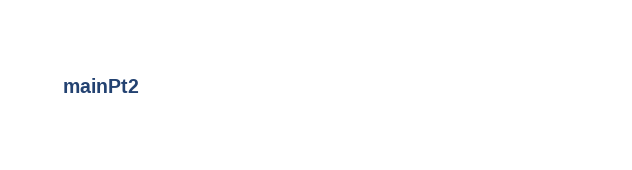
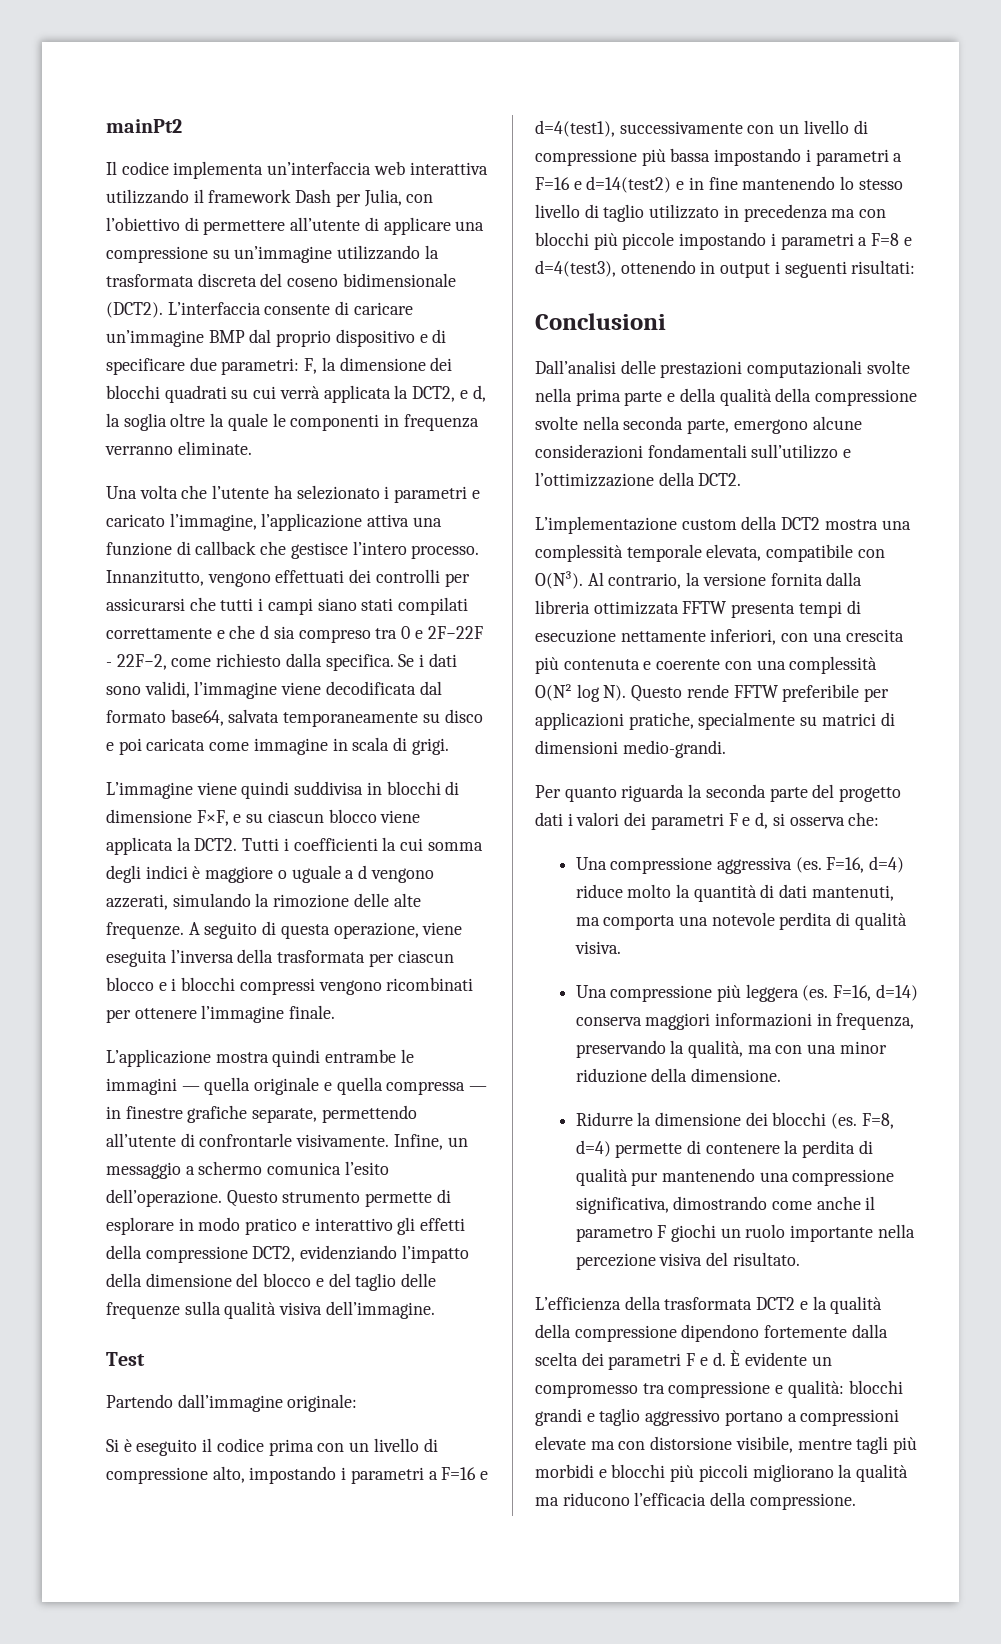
+ Il codice implementa un’interfaccia web interattiva utilizzando il framework Dash per Julia, con l’obiettivo di permettere all’utente di applicare una compressione su un’immagine utilizzando la trasformata discreta del coseno bidimensionale (DCT2). L’interfaccia consente di caricare un’immagine BMP dal proprio dispositivo e di specificare due parametri: F, la dimensione dei blocchi quadrati su cui verrà applicata la DCT2, e d, la soglia oltre la quale le componenti in frequenza verranno eliminate.
+ Una volta che l’utente ha selezionato i parametri e caricato l’immagine, l’applicazione attiva una funzione di callback che gestisce l’intero processo. Innanzitutto, vengono effettuati dei controlli per assicurarsi che tutti i campi siano stati compilati correttamente e che d sia compreso tra 0 e 2F−22F - 22F−2, come richiesto dalla specifica. Se i dati sono validi, l’immagine viene decodificata dal formato base64, salvata temporaneamente su disco e poi caricata come immagine in scala di grigi.
+ L’immagine viene quindi suddivisa in blocchi di dimensione F×F, e su ciascun blocco viene applicata la DCT2. Tutti i coefficienti la cui somma degli indici è maggiore o uguale a d vengono azzerati, simulando la rimozione delle alte frequenze. A seguito di questa operazione, viene eseguita l’inversa della trasformata per ciascun blocco e i blocchi compressi vengono ricombinati per ottenere l’immagine finale.
+ L’applicazione mostra quindi entrambe le immagini — quella originale e quella compressa — in finestre grafiche separate, permettendo all’utente di confrontarle visivamente. Infine, un messaggio a schermo comunica l’esito dell’operazione. Questo strumento permette di esplorare in modo pratico e interattivo gli effetti della compressione DCT2, evidenziando l’impatto della dimensione del blocco e del taglio delle frequenze sulla qualità visiva dell’immagine.
+ Test
+ Partendo dall’immagine originale:
+ Si è eseguito il codice prima con un livello di compressione alto, impostando i parametri a F=16 e d=4(test1), successivamente con un livello di compressione più bassa impostando i parametri a F=16 e d=14(test2) e in fine mantenendo lo stesso livello di taglio utilizzato in precedenza ma con blocchi più piccole impostando i parametri a F=8 e d=4(test3), ottenendo in output i seguenti risultati:
+ Conclusioni
+ Dall’analisi delle prestazioni computazionali svolte nella prima parte e della qualità della compressione svolte nella seconda parte, emergono alcune considerazioni fondamentali sull’utilizzo e l’ottimizzazione della DCT2.
+ L’implementazione custom della DCT2 mostra una complessità temporale elevata, compatibile con O(N³). Al contrario, la versione fornita dalla libreria ottimizzata FFTW presenta tempi di esecuzione nettamente inferiori, con una crescita più contenuta e coerente con una complessità O(N² log N). Questo rende FFTW preferibile per applicazioni pratiche, specialmente su matrici di dimensioni medio-grandi.
+ Per quanto riguarda la seconda parte del progetto dati i valori dei parametri F e d, si osserva che:
+ Una compressione aggressiva (es. F=16, d=4) riduce molto la quantità di dati mantenuti, ma comporta una notevole perdita di qualità visiva.
+ Una compressione più leggera (es. F=16, d=14) conserva maggiori informazioni in frequenza, preservando la qualità, ma con una minor riduzione della dimensione.
+ Ridurre la dimensione dei blocchi (es. F=8, d=4) permette di contenere la perdita di qualità pur mantenendo una compressione significativa, dimostrando come anche il parametro F giochi un ruolo importante nella percezione visiva del risultato.
+ L’efficienza della trasformata DCT2 e la qualità della compressione dipendono fortemente dalla scelta dei parametri F e d. È evidente un compromesso tra compressione e qualità: blocchi grandi e taglio aggressivo portano a compressioni elevate ma con distorsione visibile, mentre tagli più morbidi e blocchi più piccoli migliorano la qualità ma riducono l’efficacia della compressione.

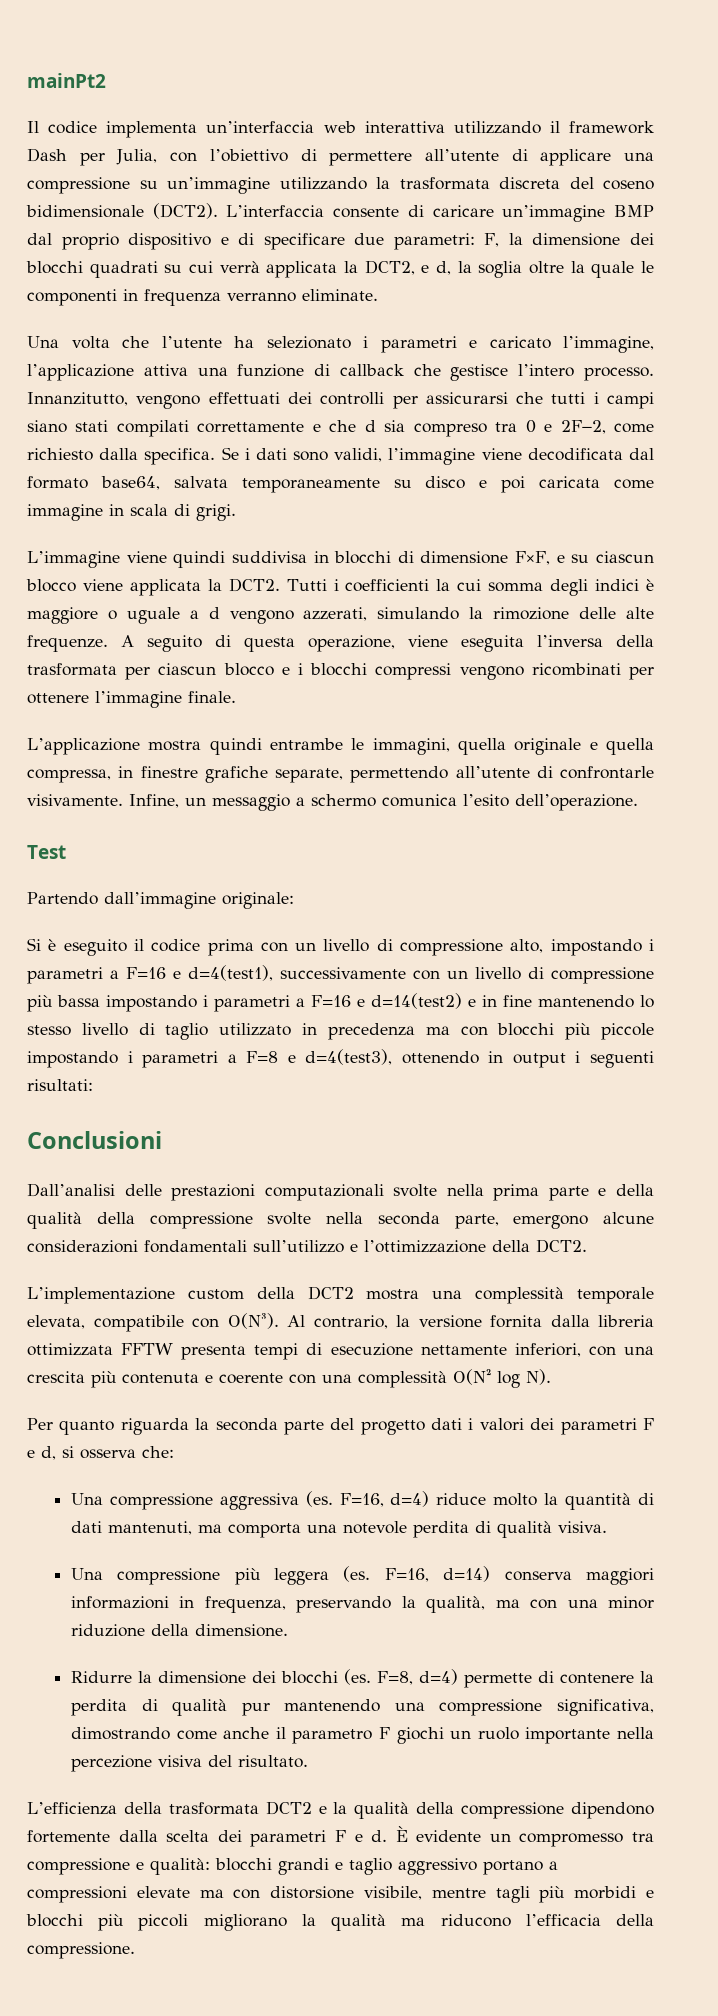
- Innanzitutto, vengono effettuati dei controlli per assicurarsi che tutti i campi siano stati compilati correttamente e che d sia compreso tra 0 e 2F−22F - 22F−2, come richiesto dalla specifica.
+ Innanzitutto, vengono effettuati dei controlli per assicurarsi che tutti i campi siano stati compilati correttamente e che d sia compreso tra 0 e 2F−2, come richiesto dalla specifica.
- L’applicazione mostra quindi entrambe le immagini — quella originale e quella compressa — in finestre grafiche separate, permettendo all’utente di confrontarle visivamente.
+ L’applicazione mostra quindi entrambe le immagini, quella originale e quella compressa, in finestre grafiche separate, permettendo all’utente di confrontarle visivamente.
- Questo strumento permette di esplorare in modo pratico e interattivo gli effetti della compressione DCT2, evidenziando l’impatto della dimensione del blocco e del taglio delle frequenze sulla qualità visiva dell’immagine.
- Al contrario, la versione fornita dalla libreria ottimizzata FFTW presenta tempi di esecuzione nettamente inferiori, con una crescita più contenuta e coerente con una complessità O(N² log N). Questo rende FFTW preferibile per applicazioni pratiche, specialmente su matrici di dimensioni medio-grandi.
+ Al contrario, la versione fornita dalla libreria ottimizzata FFTW presenta tempi di esecuzione nettamente inferiori, con una crescita più contenuta e coerente con una complessità O(N² log N).

